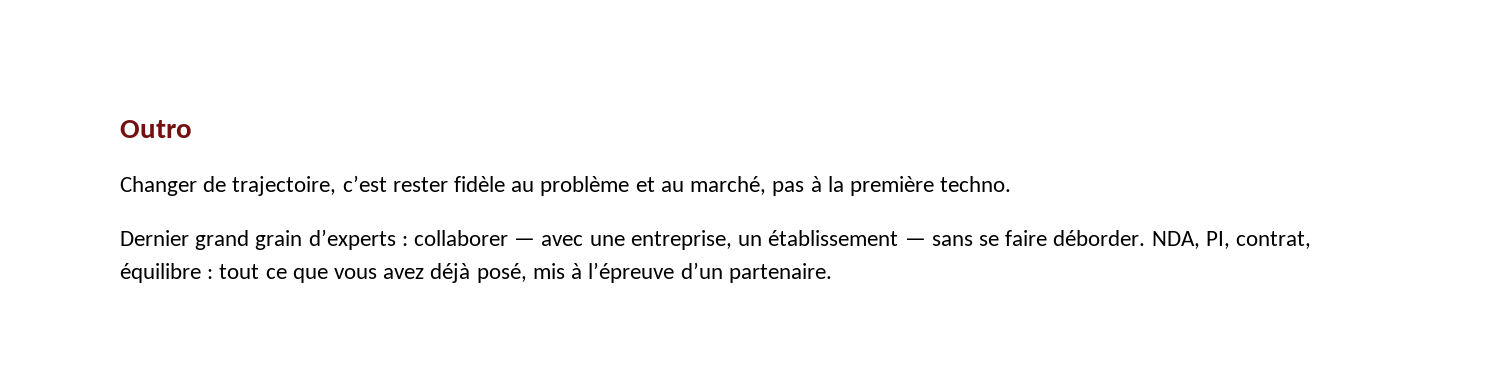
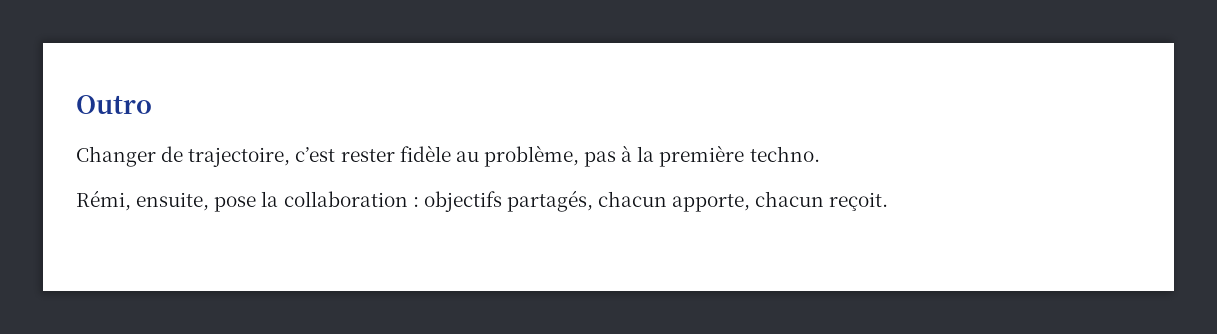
- Changer de trajectoire, c’est rester fidèle au problème et au marché, pas à la première techno.
+ Changer de trajectoire, c’est rester fidèle au problème, pas à la première techno.
- Dernier grand grain d’experts : collaborer — avec une entreprise, un établissement — sans se faire déborder. NDA, PI, contrat, équilibre : tout ce que vous avez déjà posé, mis à l’épreuve d’un partenaire.
+ Rémi, ensuite, pose la collaboration : objectifs partagés, chacun apporte, chacun reçoit.

